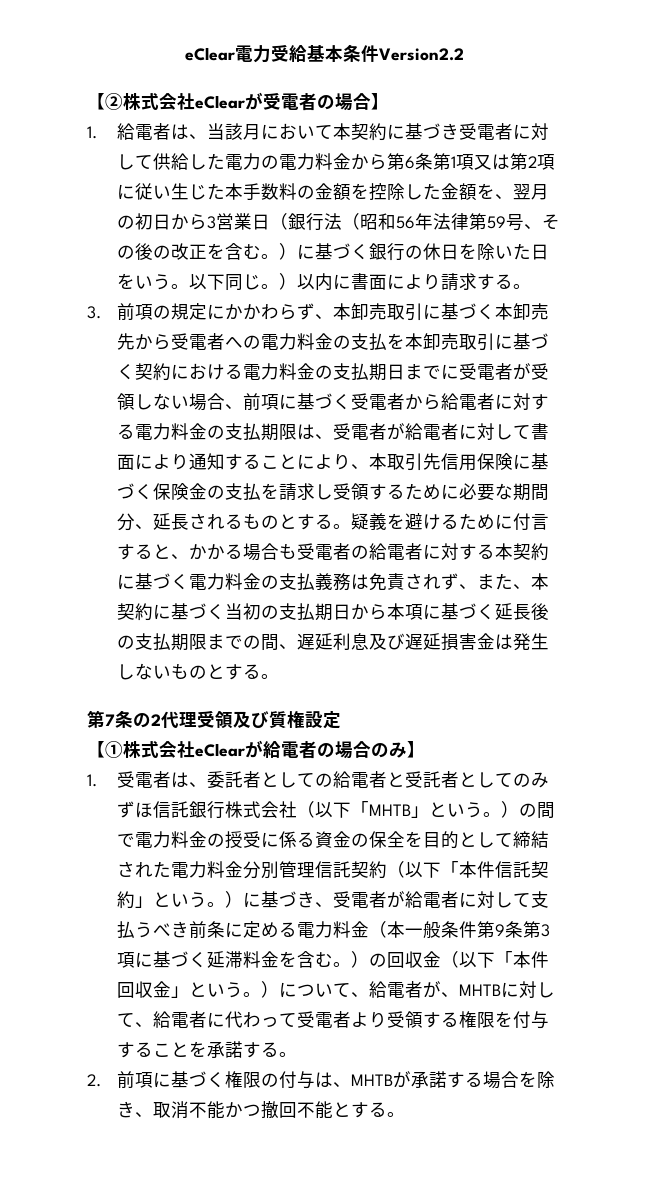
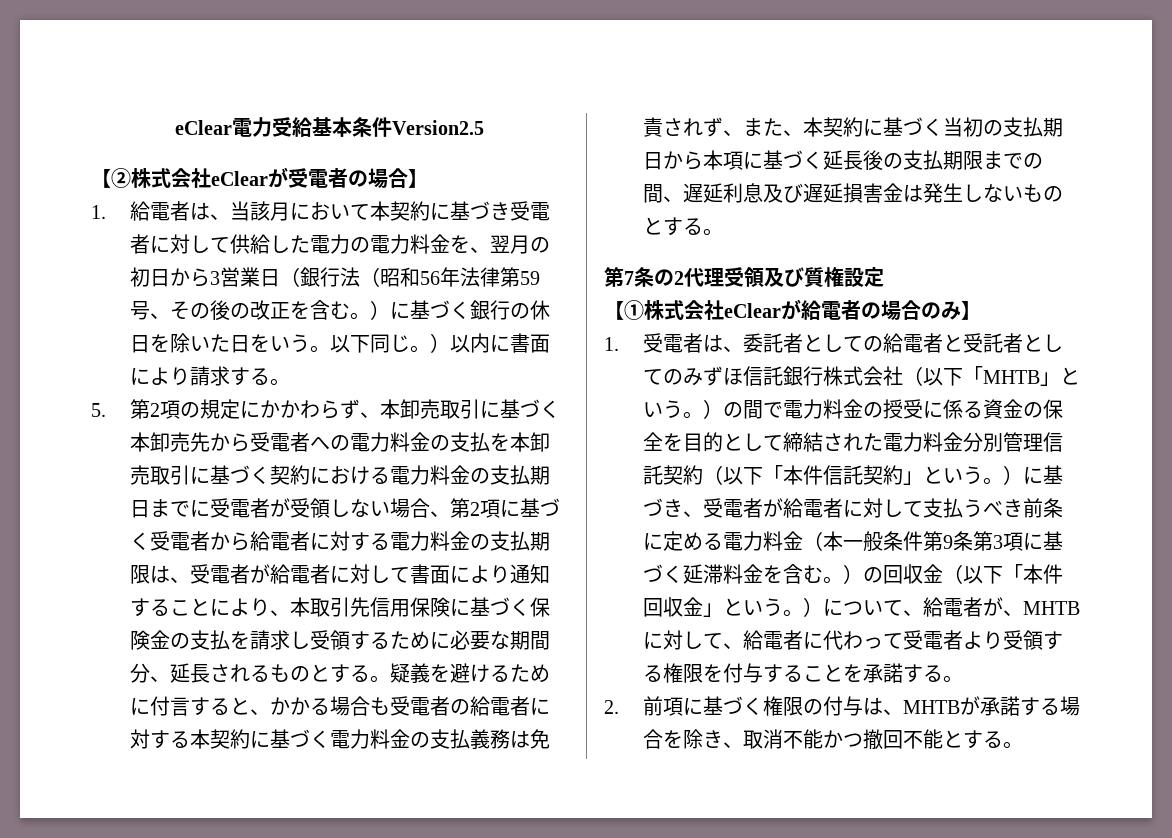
- eClear電力受給基本条件Version2.2
+ eClear電力受給基本条件Version2.5
- 1.給電者は、当該月において本契約に基づき受電者に対して供給した電力の電力料金から第6条第1項又は第2項に従い生じた本手数料の金額を控除した金額を、翌月の初日から3営業日（銀行法（昭和56年法律第59号、その後の改正を含む。）に基づく銀行の休日を除いた日をいう。
+ 1.給電者は、当該月において本契約に基づき受電者に対して供給した電力の電力料金を、翌月の初日から3営業日（銀行法（昭和56年法律第59号、その後の改正を含む。）に基づく銀行の休日を除いた日をいう。
- 3.前項の規定にかかわらず、本卸売取引に基づく本卸売先から受電者への電力料金の支払を本卸売取引に基づく契約における電力料金の支払期日までに受電者が受領しない場合、前項に基づく受電者から給電者に対する電力料金の支払期限は、受電者が給電者に対して書面により通知することにより、本取引先信用保険に基づく保険金の支払を請求し受領するために必要な期間分、延長されるものとする。
+ 5.第2項の規定にかかわらず、本卸売取引に基づく本卸売先から受電者への電力料金の支払を本卸売取引に基づく契約における電力料金の支払期日までに受電者が受領しない場合、第2項に基づく受電者から給電者に対する電力料金の支払期限は、受電者が給電者に対して書面により通知することにより、本取引先信用保険に基づく保険金の支払を請求し受領するために必要な期間分、延長されるものとする。

